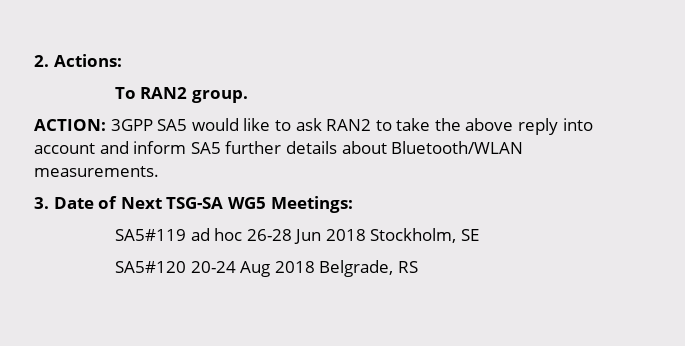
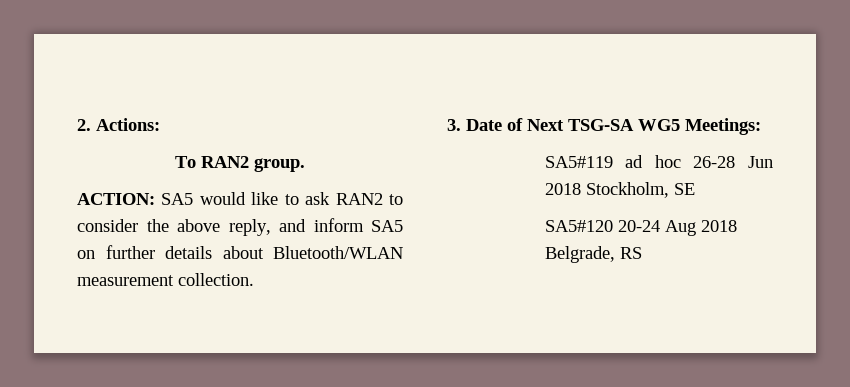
- ACTION: 3GPP SA5 would like to ask RAN2 to take the above reply into account and inform SA5 further details about Bluetooth/WLAN measurements.
+ ACTION: SA5 would like to ask RAN2 to consider the above reply, and inform SA5 on further details about Bluetooth/WLAN measurement collection.

